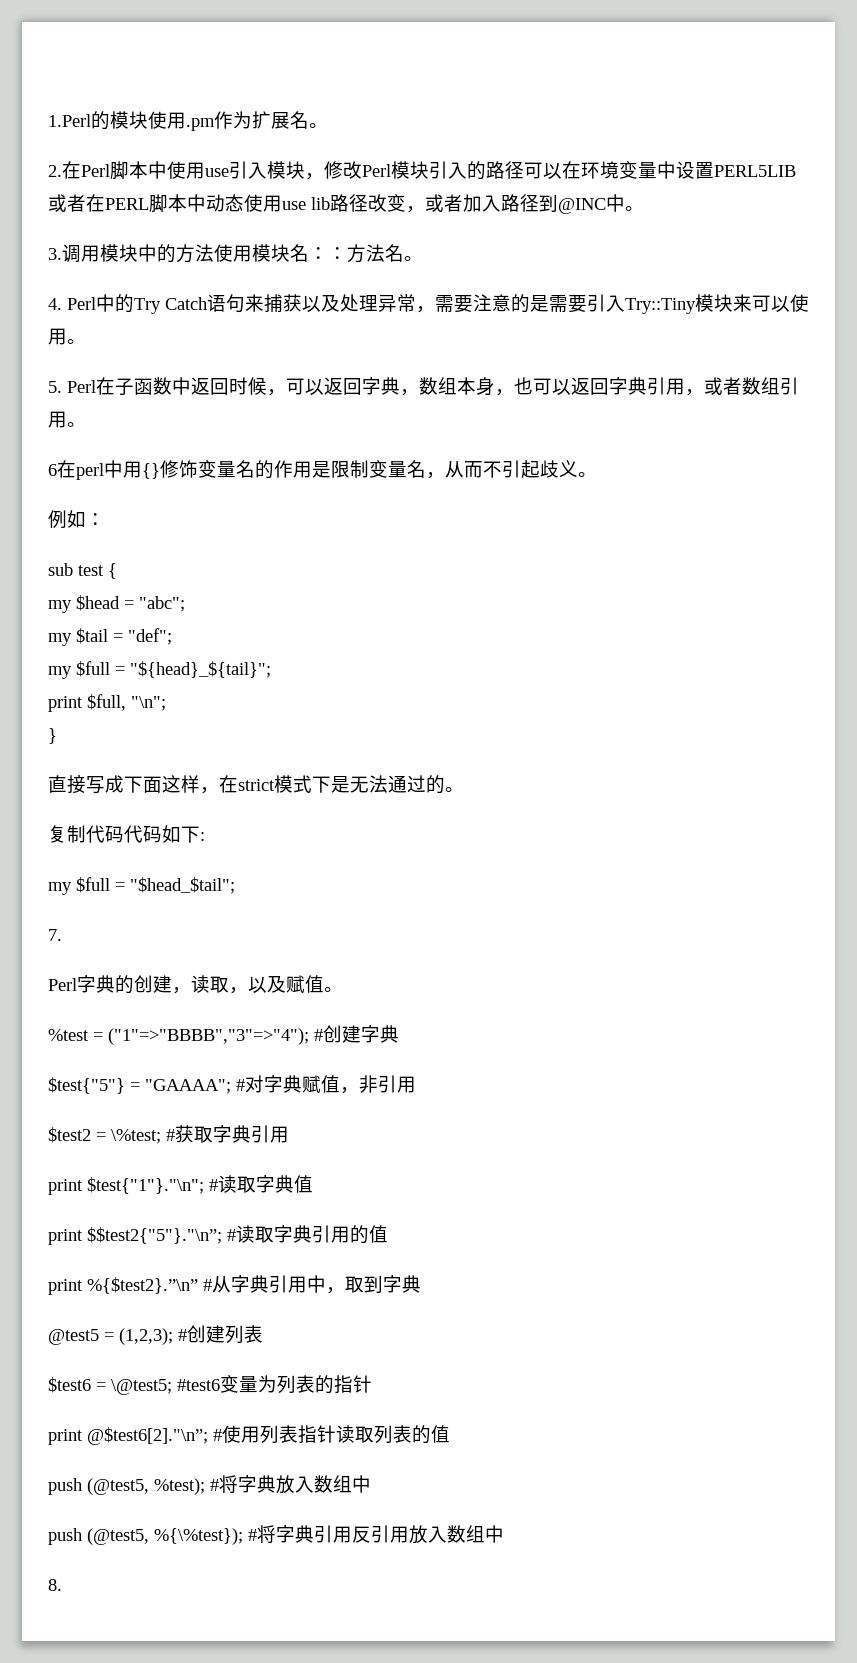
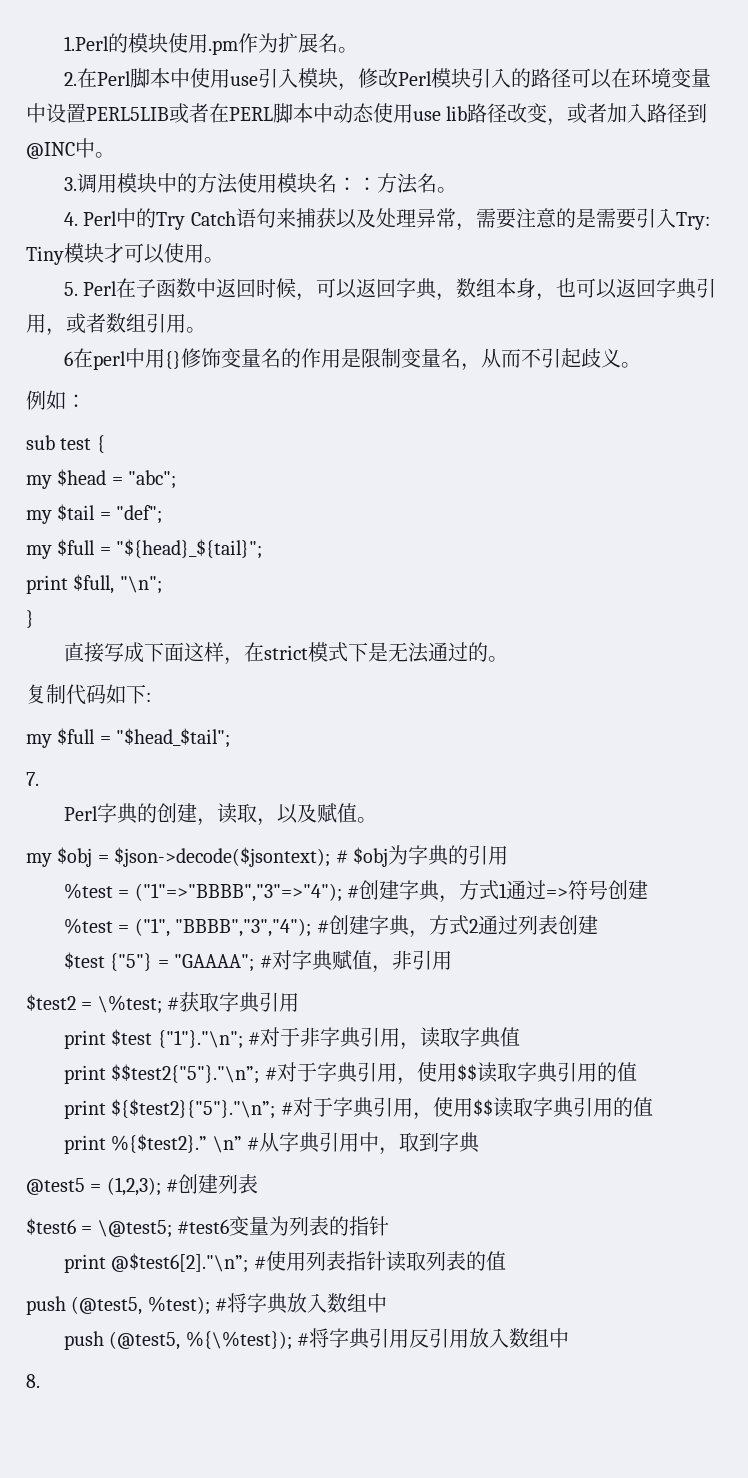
- 4. Perl中的Try Catch语句来捕获以及处理异常，需要注意的是需要引入Try::Tiny模块来可以使用。
+ 4. Perl中的Try Catch语句来捕获以及处理异常，需要注意的是需要引入Try: Tiny模块才可以使用。
- 复制代码代码如下:
+ 复制代码如下:
+ my $obj = $json->decode($jsontext); # $obj为字典的引用
- %test = ("1"=>"BBBB","3"=>"4"); #创建字典
- $test{"5"} = "GAAAA"; #对字典赋值，非引用
+ %test = ("1"=>"BBBB","3"=>"4"); #创建字典，方式1通过=>符号创建
+ %test = ("1", "BBBB","3","4"); #创建字典，方式2通过列表创建
+ $test {"5"} = "GAAAA"; #对字典赋值，非引用
- print $test{"1"}."\n"; #读取字典值
+ print $test {"1"}."\n"; #对于非字典引用，读取字典值
- print $$test2{"5"}."\n”; #读取字典引用的值
- print %{$test2}.”\n” #从字典引用中，取到字典
+ print $$test2{"5"}."\n”; #对于字典引用，使用$$读取字典引用的值
+ print ${$test2}{"5"}."\n”; #对于字典引用，使用$$读取字典引用的值
+ print %{$test2}.” \n” #从字典引用中，取到字典

